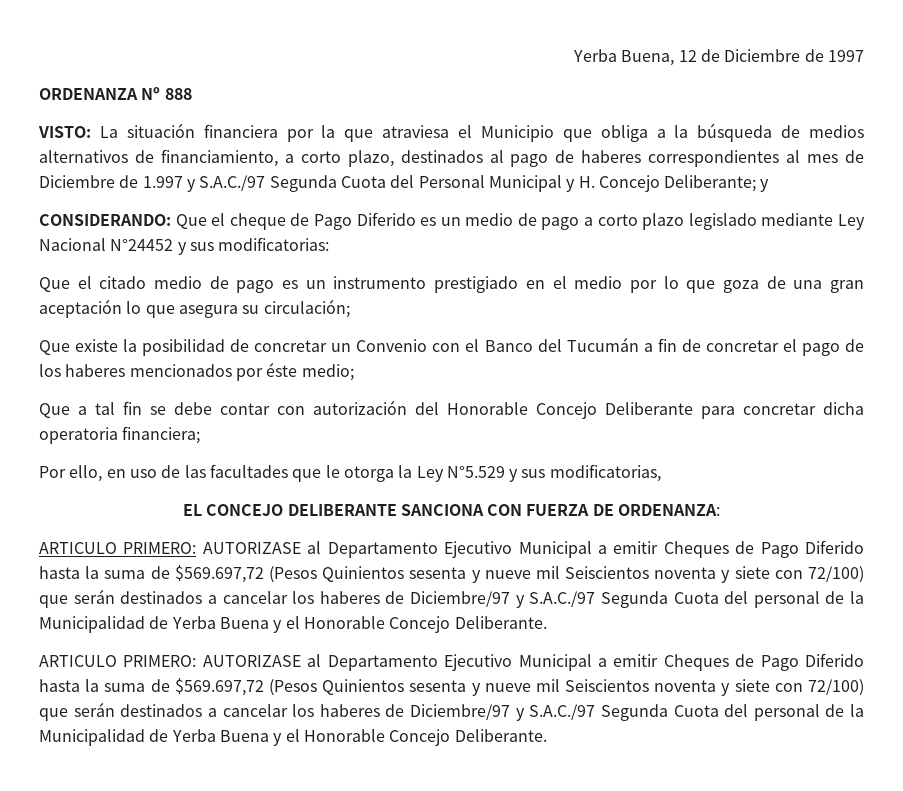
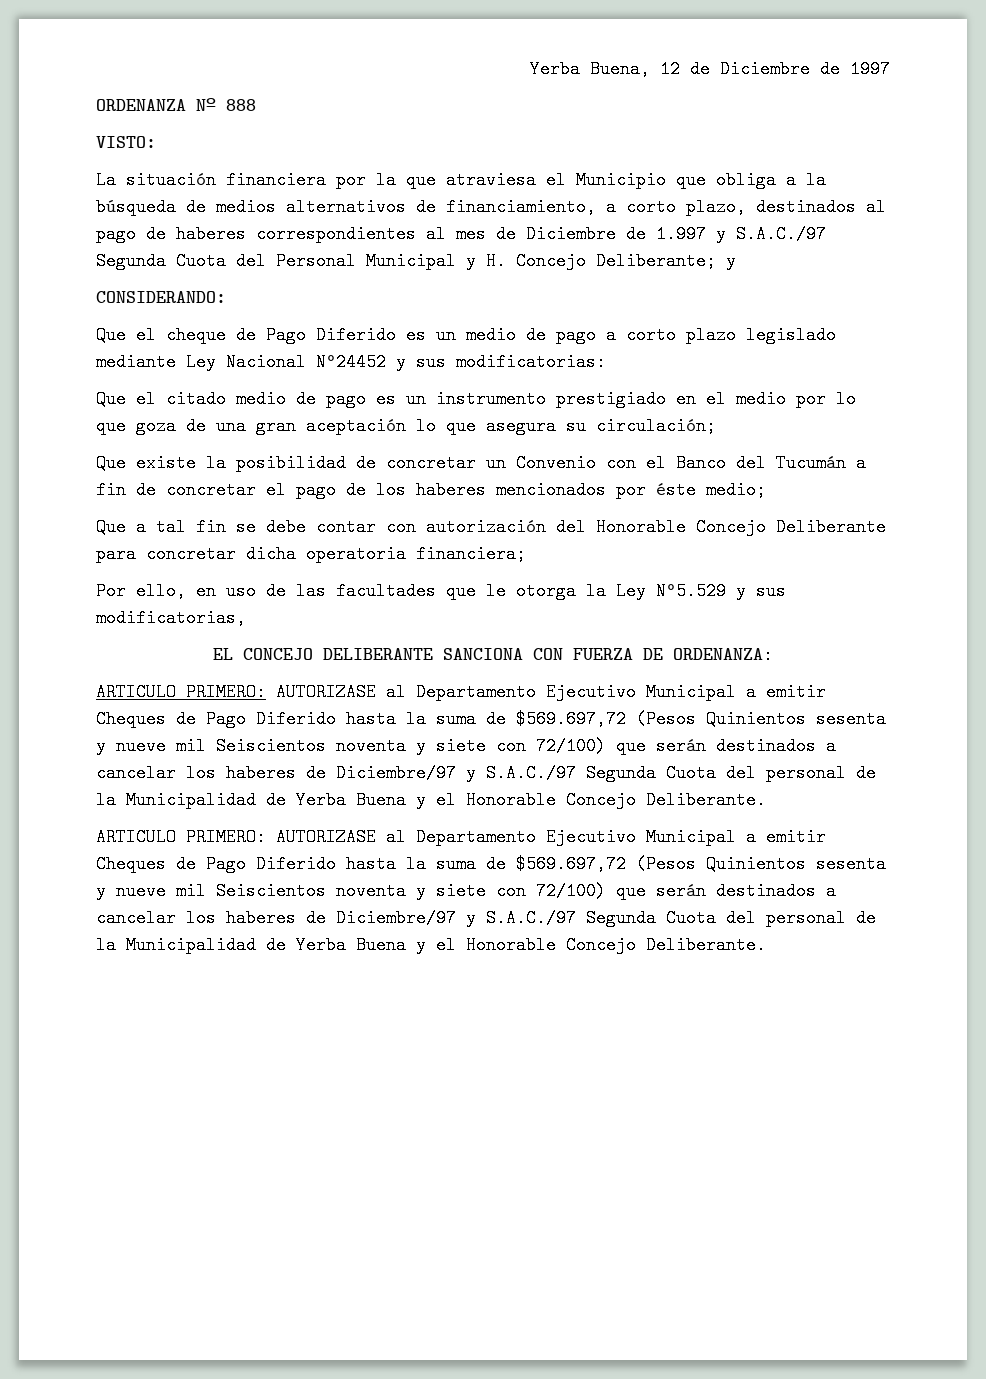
- VISTO: La situación financiera por la que atraviesa el Municipio que obliga a la búsqueda de medios alternativos de financiamiento, a corto plazo, destinados al pago de haberes correspondientes al mes de Diciembre de 1.997 y S.A.C./97 Segunda Cuota del Personal Municipal y H. Concejo Deliberante; y
+ VISTO:
+ La situación financiera por la que atraviesa el Municipio que obliga a la búsqueda de medios alternativos de financiamiento, a corto plazo, destinados al pago de haberes correspondientes al mes de Diciembre de 1.997 y S.A.C./97 Segunda Cuota del Personal Municipal y H. Concejo Deliberante; y
- CONSIDERANDO: Que el cheque de Pago Diferido es un medio de pago a corto plazo legislado mediante Ley Nacional N°24452 y sus modificatorias:
+ CONSIDERANDO:
+ Que el cheque de Pago Diferido es un medio de pago a corto plazo legislado mediante Ley Nacional N°24452 y sus modificatorias:

